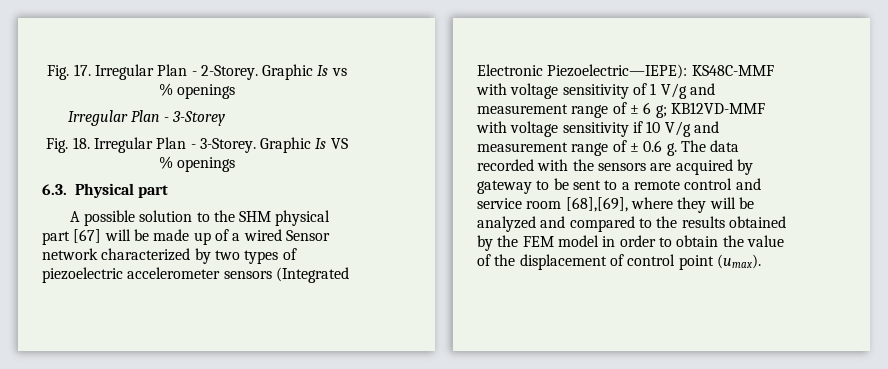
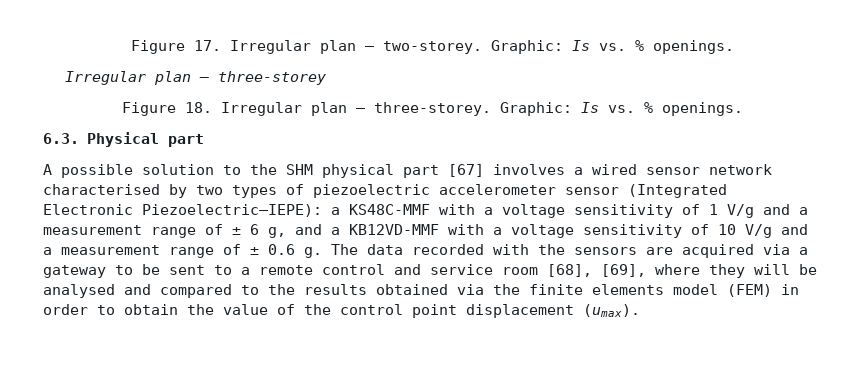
- Fig. 17. Irregular Plan - 2-Storey. Graphic Is vs % openings
- Irregular Plan - 3-Storey
- Fig. 18. Irregular Plan - 3-Storey. Graphic Is VS % openings
+ Figure 17. Irregular plan – two-storey. Graphic: Is vs. % openings.
+ Irregular plan – three-storey
+ Figure 18. Irregular plan – three-storey. Graphic: Is vs. % openings.
- A possible solution to the SHM physical part [67] will be made up of a wired Sensor network characterized by two types of piezoelectric accelerometer sensors (Integrated Electronic Piezoelectric—IEPE): KS48C-MMF with voltage sensitivity of 1 V/g and measurement range of ± 6 g; KB12VD-MMF with voltage sensitivity if 10 V/g and measurement range of ± 0.6 g.
+ A possible solution to the SHM physical part [67] involves a wired sensor network characterised by two types of piezoelectric accelerometer sensor (Integrated Electronic Piezoelectric—IEPE): a KS48C-MMF with a voltage sensitivity of 1 V/g and a measurement range of ± 6 g, and a KB12VD-MMF with a voltage sensitivity of 10 V/g and a measurement range of ± 0.6 g.
- The data recorded with the sensors are acquired by gateway to be sent to a remote control and service room [68],[69], where they will be analyzed and compared to the results obtained by the FEM model in order to obtain the value of the displacement of control point (umax).
+ The data recorded with the sensors are acquired via a gateway to be sent to a remote control and service room [68], [69], where they will be analysed and compared to the results obtained via the finite elements model (FEM) in order to obtain the value of the control point displacement (umax).

